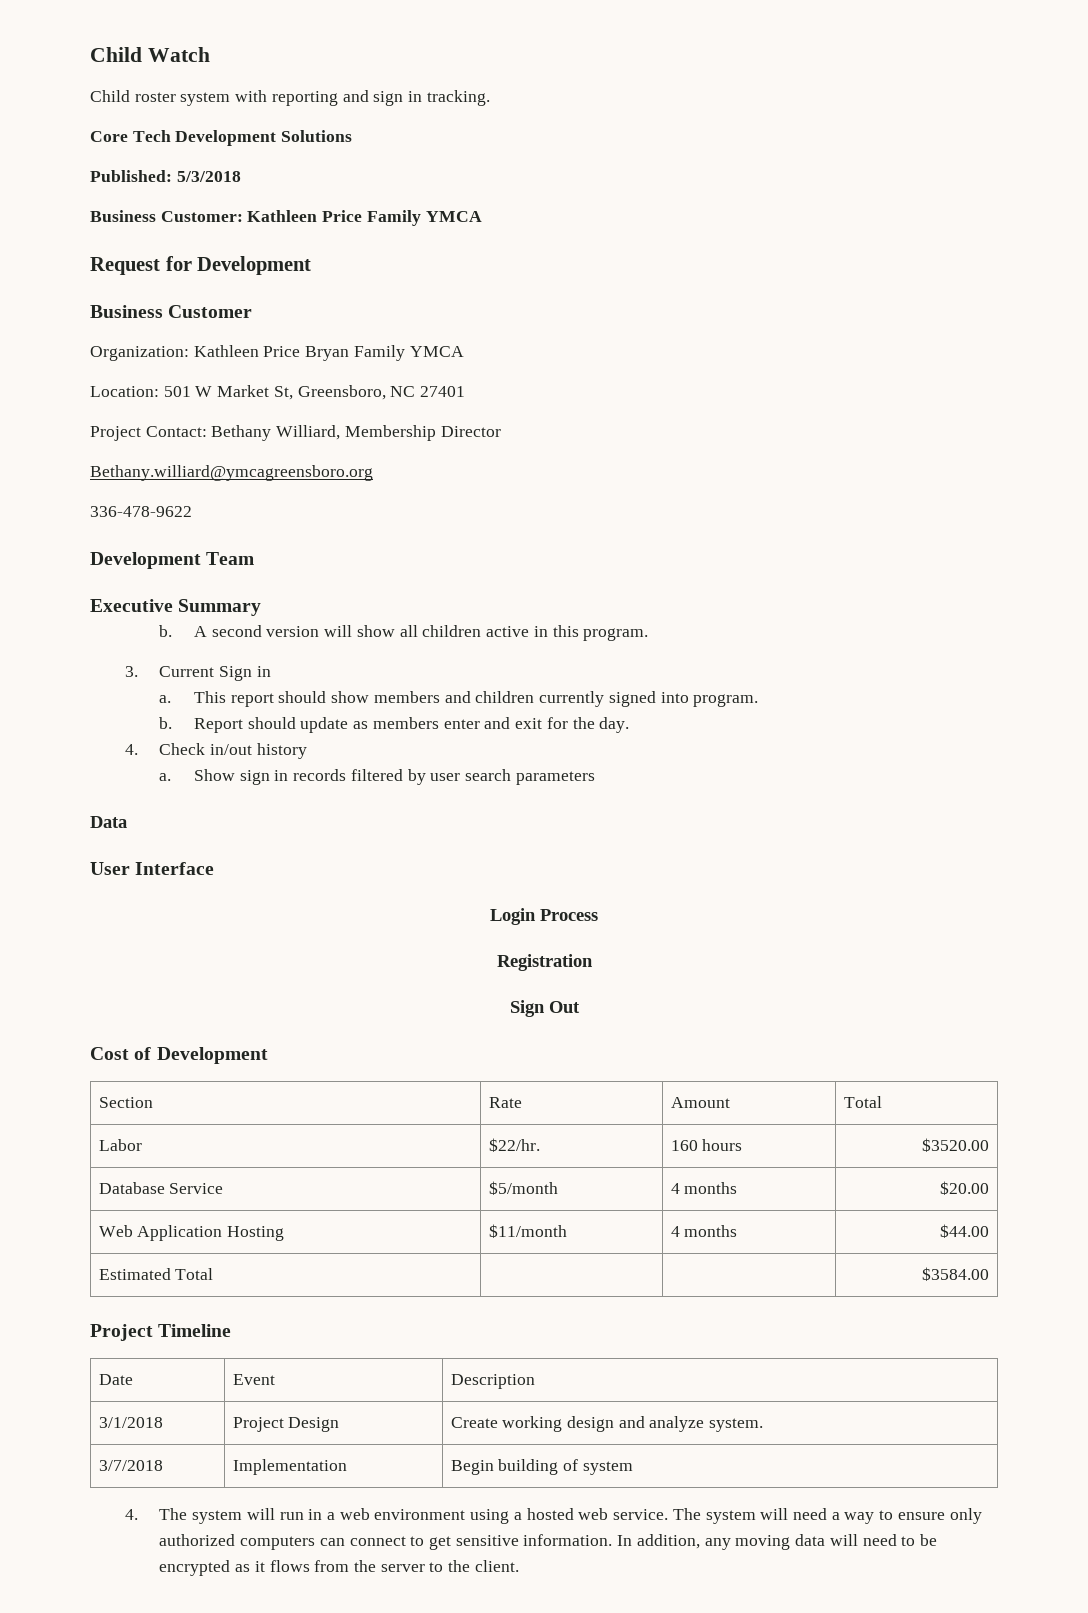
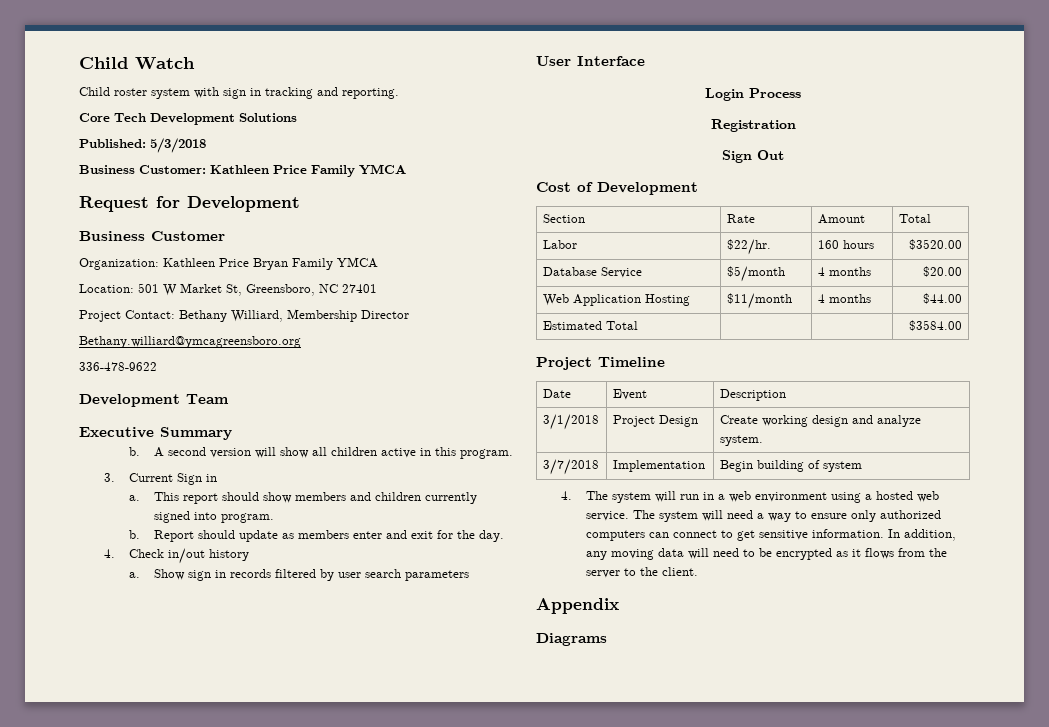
- Child roster system with reporting and sign in tracking.
+ Child roster system with sign in tracking and reporting.
- Data
+ Appendix
+ Diagrams

